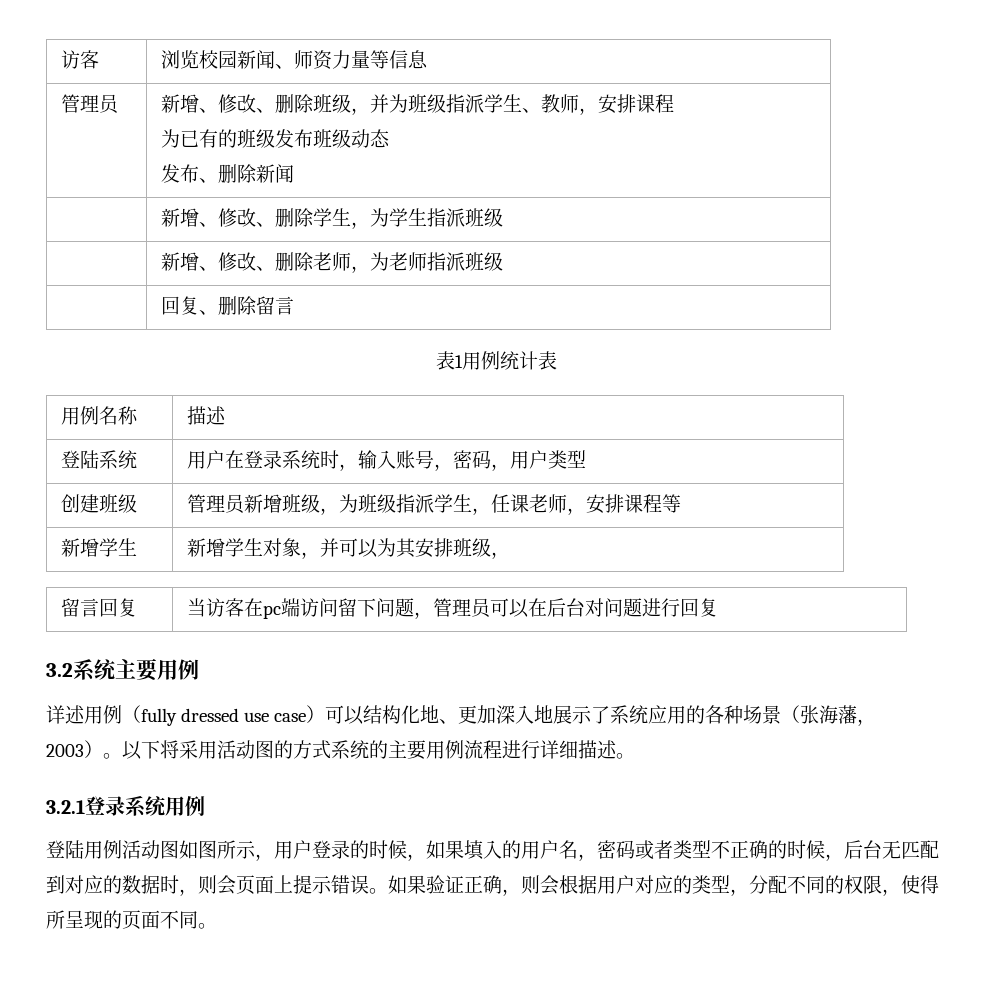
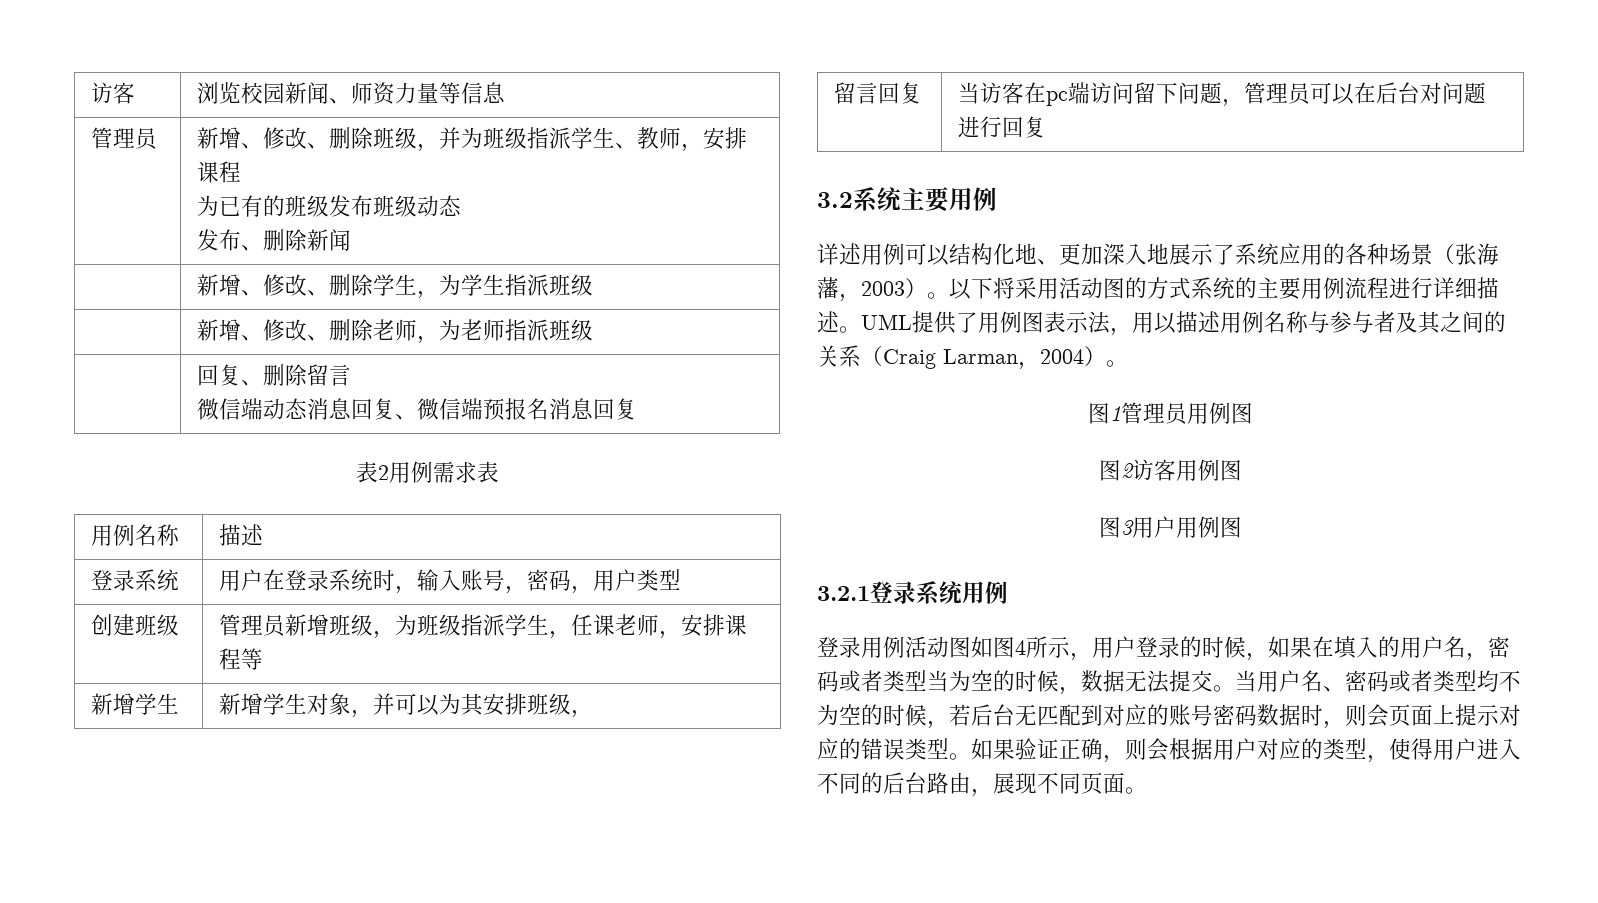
  | 回复、删除留言
- 表1用例统计表
+ 微信端动态消息回复、微信端预报名消息回复
+ 表2用例需求表
- 登陆系统 | 用户在登录系统时，输入账号，密码，用户类型
+ 登录系统 | 用户在登录系统时，输入账号，密码，用户类型
- 详述用例（fully dressed use case）可以结构化地、更加深入地展示了系统应用的各种场景（张海藩，2003）。
+ 详述用例可以结构化地、更加深入地展示了系统应用的各种场景（张海藩，2003）。
+ UML提供了用例图表示法，用以描述用例名称与参与者及其之间的关系（Craig Larman，2004）。
+ 图1管理员用例图
+ 图2访客用例图
+ 图3用户用例图
- 登陆用例活动图如图所示，用户登录的时候，如果填入的用户名，密码或者类型不正确的时候，后台无匹配到对应的数据时，则会页面上提示错误。
+ 登录用例活动图如图4所示，用户登录的时候，如果在填入的用户名，密码或者类型当为空的时候，数据无法提交。当用户名、密码或者类型均不为空的时候，若后台无匹配到对应的账号密码数据时，则会页面上提示对应的错误类型。
- 如果验证正确，则会根据用户对应的类型，分配不同的权限，使得所呈现的页面不同。
+ 如果验证正确，则会根据用户对应的类型，使得用户进入不同的后台路由，展现不同页面。

